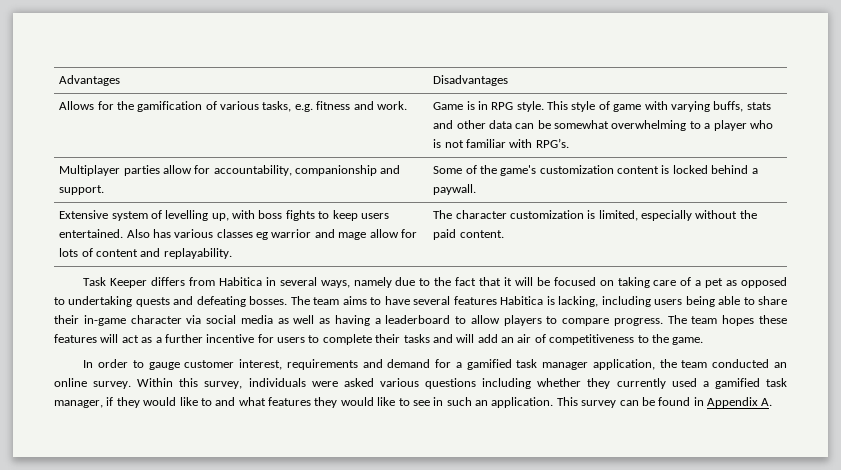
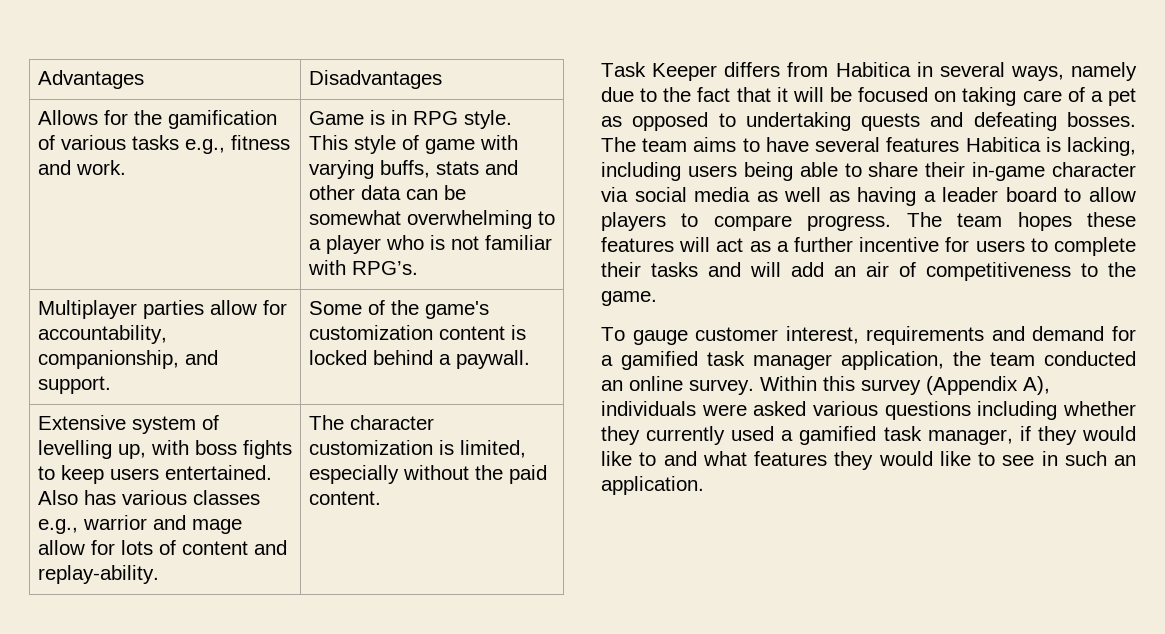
- Allows for the gamification of various tasks, e.g. fitness and work. | Game is in RPG style. This style of game with varying buffs, stats and other data can be somewhat overwhelming to a player who is not familiar with RPG’s.
+ Allows for the gamification of various tasks e.g., fitness and work. | Game is in RPG style. This style of game with varying buffs, stats and other data can be somewhat overwhelming to a player who is not familiar with RPG’s.
- Multiplayer parties allow for accountability, companionship and support. | Some of the game's customization content is locked behind a paywall.
+ Multiplayer parties allow for accountability, companionship, and support. | Some of the game's customization content is locked behind a paywall.
- Extensive system of levelling up, with boss fights to keep users entertained. Also has various classes eg warrior and mage allow for lots of content and replayability. | The character customization is limited, especially without the paid content.
+ Extensive system of levelling up, with boss fights to keep users entertained. Also has various classes e.g., warrior and mage allow for lots of content and replay-ability. | The character customization is limited, especially without the paid content.
- The team aims to have several features Habitica is lacking, including users being able to share their in-game character via social media as well as having a leaderboard to allow players to compare progress.
+ The team aims to have several features Habitica is lacking, including users being able to share their in-game character via social media as well as having a leader board to allow players to compare progress.
- In order to gauge customer interest, requirements and demand for a gamified task manager application, the team conducted an online survey.
+ To gauge customer interest, requirements and demand for a gamified task manager application, the team conducted an online survey.
- Within this survey, individuals were asked various questions including whether they currently used a gamified task manager, if they would like to and what features they would like to see in such an application. This survey can be found in Appendix A.
+ Within this survey (Appendix A), individuals were asked various questions including whether they currently used a gamified task manager, if they would like to and what features they would like to see in such an application.

